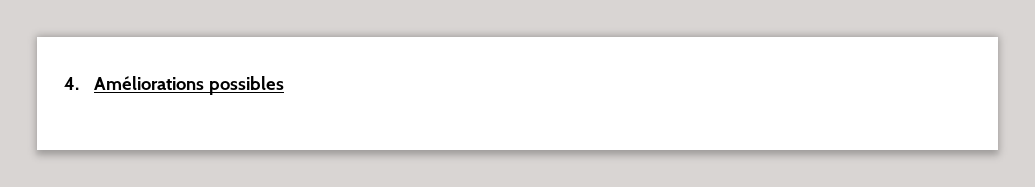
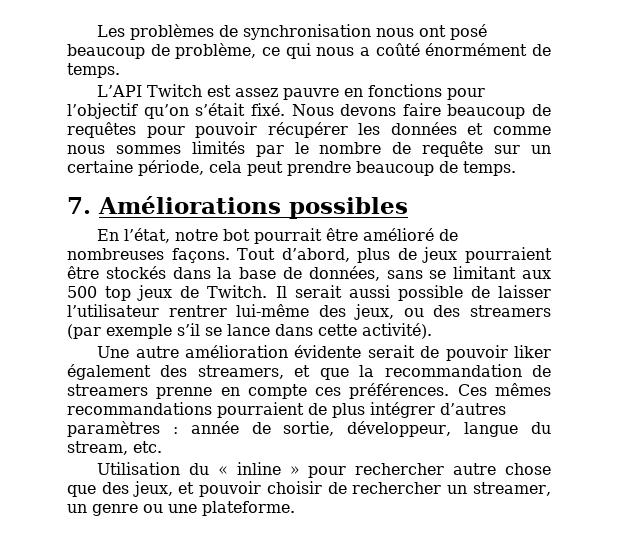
- 4. Améliorations possibles
+ Les problèmes de synchronisation nous ont posé beaucoup de problème, ce qui nous a coûté énormément de temps.
+ L’API Twitch est assez pauvre en fonctions pour l’objectif qu’on s’était fixé. Nous devons faire beaucoup de requêtes pour pouvoir récupérer les données et comme nous sommes limités par le nombre de requête sur un certaine période, cela peut prendre beaucoup de temps.
+ 7. Améliorations possibles
+ En l’état, notre bot pourrait être amélioré de nombreuses façons. Tout d’abord, plus de jeux pourraient être stockés dans la base de données, sans se limitant aux 500 top jeux de Twitch. Il serait aussi possible de laisser l’utilisateur rentrer lui-même des jeux, ou des streamers (par exemple s’il se lance dans cette activité).
+ Une autre amélioration évidente serait de pouvoir liker également des streamers, et que la recommandation de streamers prenne en compte ces préférences. Ces mêmes recommandations pourraient de plus intégrer d’autres paramètres : année de sortie, développeur, langue du stream, etc.
+ Utilisation du « inline » pour rechercher autre chose que des jeux, et pouvoir choisir de rechercher un streamer, un genre ou une plateforme.

